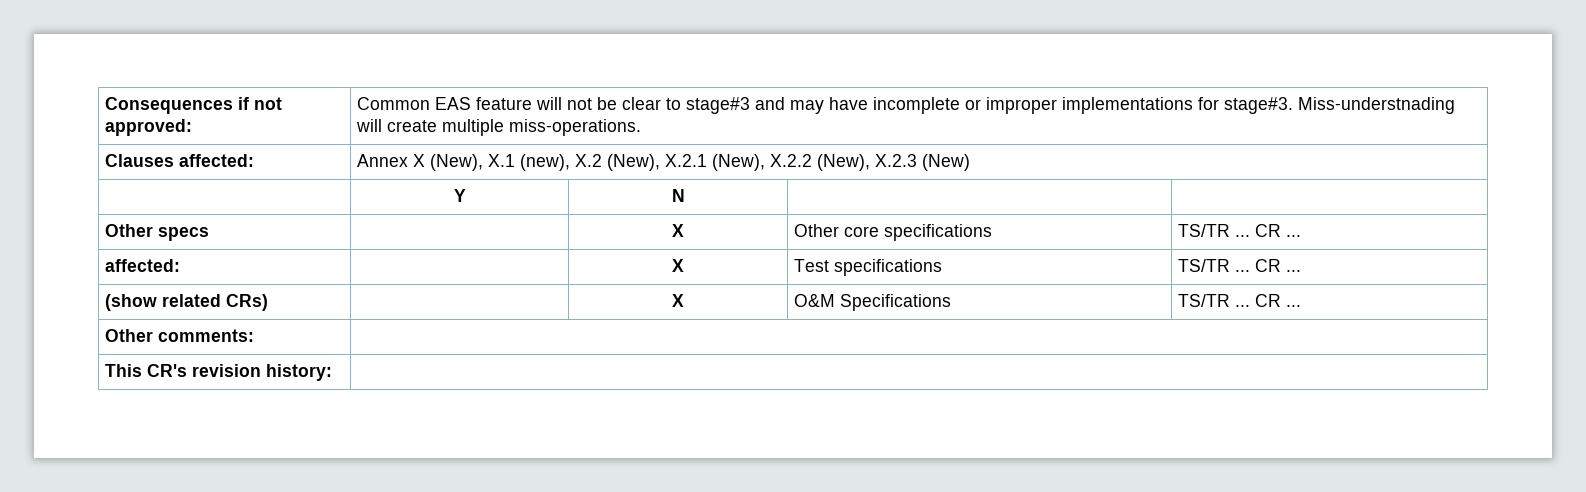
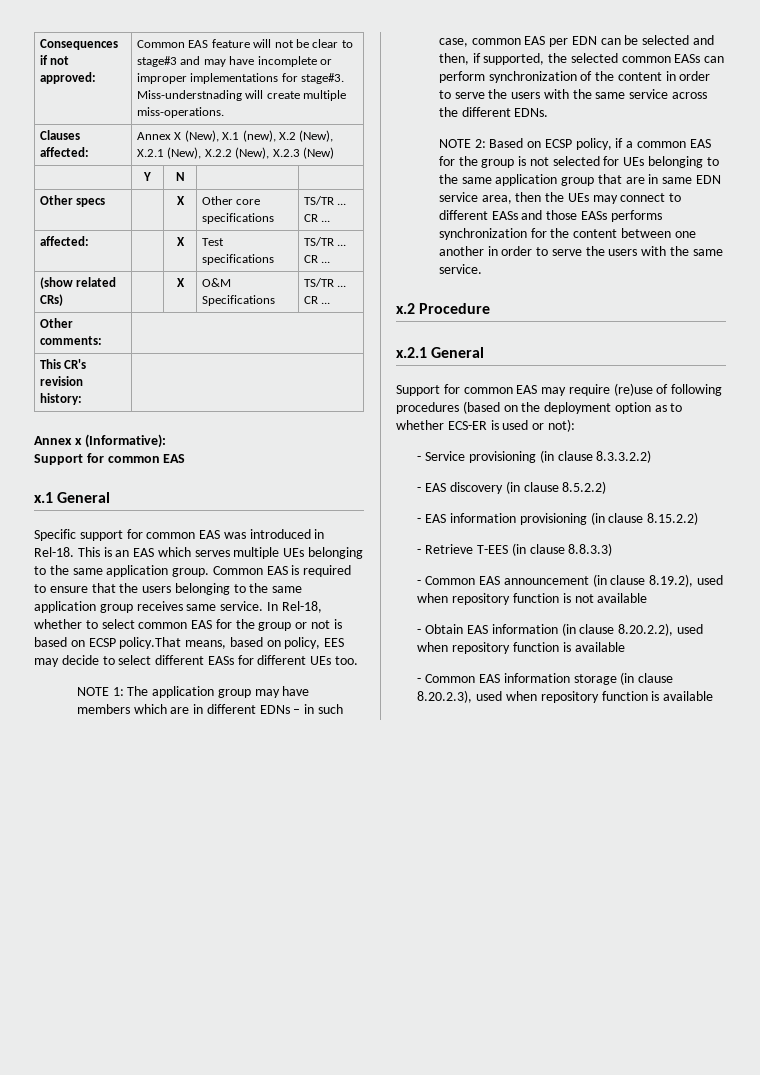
+ Annex x (Informative):
+ Support for common EAS
+ x.1 General
+ Specific support for common EAS was introduced in Rel-18. This is an EAS which serves multiple UEs belonging to the same application group. Common EAS is required to ensure that the users belonging to the same application group receives same service. In Rel-18, whether to select common EAS for the group or not is based on ECSP policy.That means, based on policy, EES may decide to select different EASs for different UEs too.
+ NOTE 1: The application group may have members which are in different EDNs – in such case, common EAS per EDN can be selected and then, if supported, the selected common EASs can perform synchronization of the content in order to serve the users with the same service across the different EDNs.
+ NOTE 2: Based on ECSP policy, if a common EAS for the group is not selected for UEs belonging to the same application group that are in same EDN service area, then the UEs may connect to different EASs and those EASs performs synchronization for the content between one another in order to serve the users with the same service.
+ x.2 Procedure
+ x.2.1 General
+ Support for common EAS may require (re)use of following procedures (based on the deployment option as to whether ECS-ER is used or not):
+ - Service provisioning (in clause 8.3.3.2.2)
+ - EAS discovery (in clause 8.5.2.2)
+ - EAS information provisioning (in clause 8.15.2.2)
+ - Retrieve T-EES (in clause 8.8.3.3)
+ - Common EAS announcement (in clause 8.19.2), used when repository function is not available
+ - Obtain EAS information (in clause 8.20.2.2), used when repository function is available
+ - Common EAS information storage (in clause 8.20.2.3), used when repository function is available

